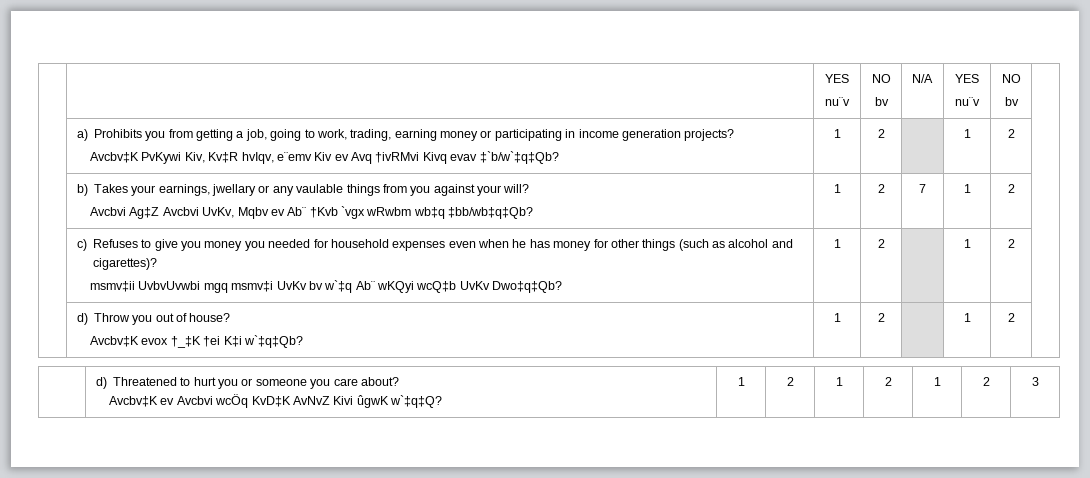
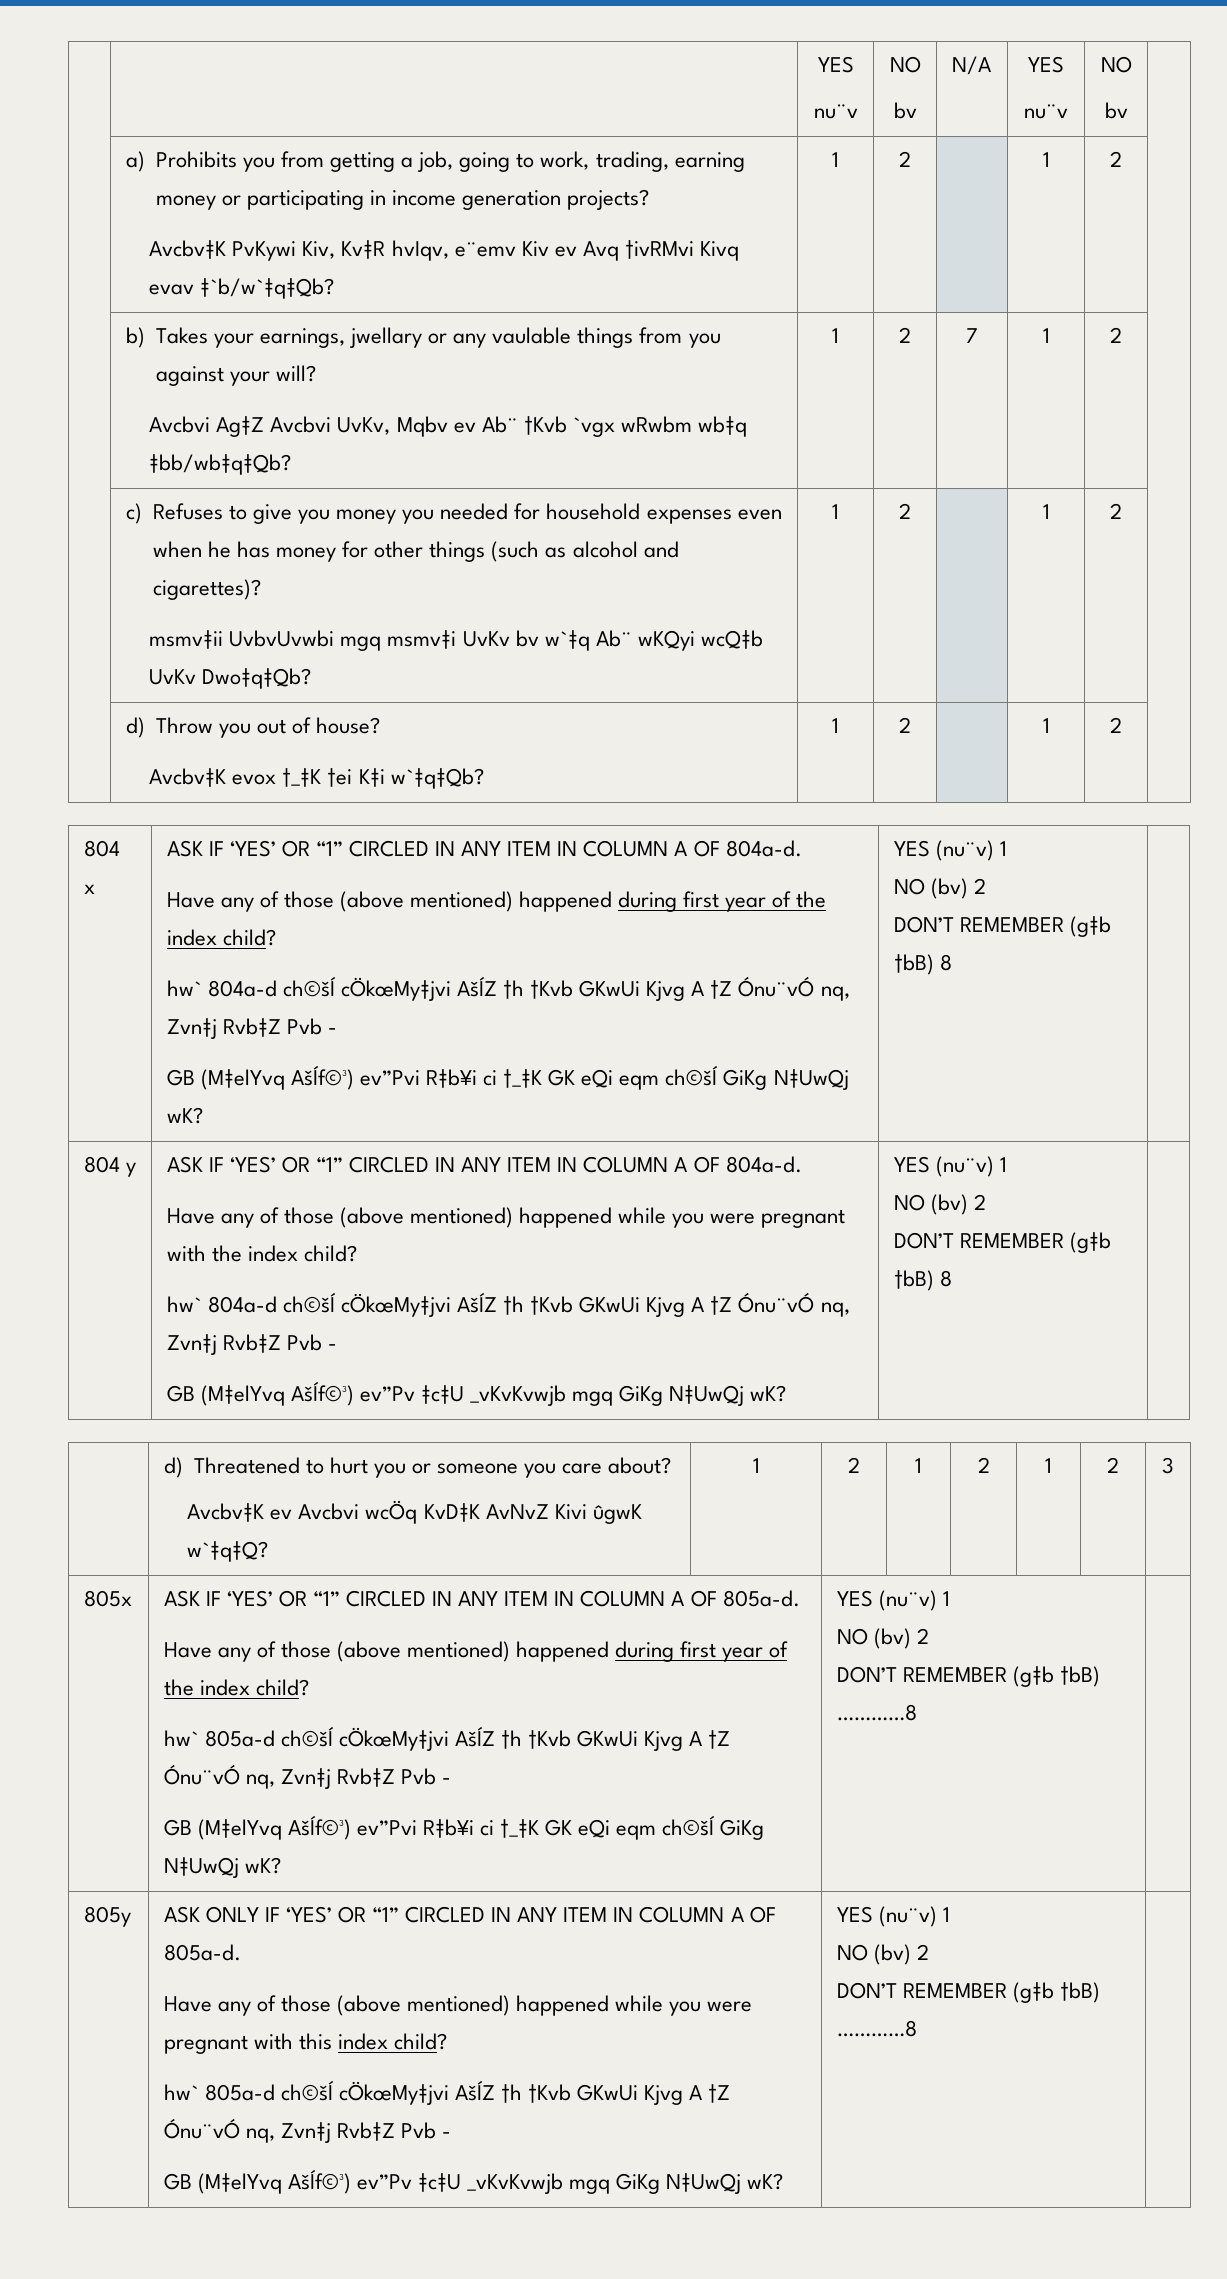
+ 804 x | ASK IF ‘YES’ OR “1” CIRCLED IN ANY ITEM IN COLUMN A OF 804a-d.
+ Have any of those (above mentioned) happened during first year of the index child?
+ hw` 804a-d ch©šÍ cÖkœMy‡jvi AšÍZ †h †Kvb GKwUi Kjvg A †Z Ónu¨vÓ nq, Zvn‡j Rvb‡Z Pvb -
+ GB (M‡elYvq AšÍf©³) ev”Pvi R‡b¥i ci †_‡K GK eQi eqm ch©šÍ GiKg N‡UwQj wK? | YES (nu¨v) 1
+ NO (bv) 2
+ DON’T REMEMBER (g‡b †bB) 8 |
+ 804 y | ASK IF ‘YES’ OR “1” CIRCLED IN ANY ITEM IN COLUMN A OF 804a-d.
+ Have any of those (above mentioned) happened while you were pregnant with the index child?
+ hw` 804a-d ch©šÍ cÖkœMy‡jvi AšÍZ †h †Kvb GKwUi Kjvg A †Z Ónu¨vÓ nq, Zvn‡j Rvb‡Z Pvb -
+ GB (M‡elYvq AšÍf©³) ev”Pv ‡c‡U _vKvKvwjb mgq GiKg N‡UwQj wK? | YES (nu¨v) 1
+ NO (bv) 2
+ DON’T REMEMBER (g‡b †bB) 8
+ 805x | ASK IF ‘YES’ OR “1” CIRCLED IN ANY ITEM IN COLUMN A OF 805a-d.
+ Have any of those (above mentioned) happened during first year of the index child?
+ hw` 805a-d ch©šÍ cÖkœMy‡jvi AšÍZ †h †Kvb GKwUi Kjvg A †Z Ónu¨vÓ nq, Zvn‡j Rvb‡Z Pvb -
+ GB (M‡elYvq AšÍf©³) ev”Pvi R‡b¥i ci †_‡K GK eQi eqm ch©šÍ GiKg N‡UwQj wK? | YES (nu¨v) 1
+ NO (bv) 2
+ DON’T REMEMBER (g‡b †bB) …………8 |
+ 805y | ASK ONLY IF ‘YES’ OR “1” CIRCLED IN ANY ITEM IN COLUMN A OF 805a-d.
+ Have any of those (above mentioned) happened while you were pregnant with this index child?
+ hw` 805a-d ch©šÍ cÖkœMy‡jvi AšÍZ †h †Kvb GKwUi Kjvg A †Z Ónu¨vÓ nq, Zvn‡j Rvb‡Z Pvb -
+ GB (M‡elYvq AšÍf©³) ev”Pv ‡c‡U _vKvKvwjb mgq GiKg N‡UwQj wK? | YES (nu¨v) 1
+ NO (bv) 2
+ DON’T REMEMBER (g‡b †bB) …………8

